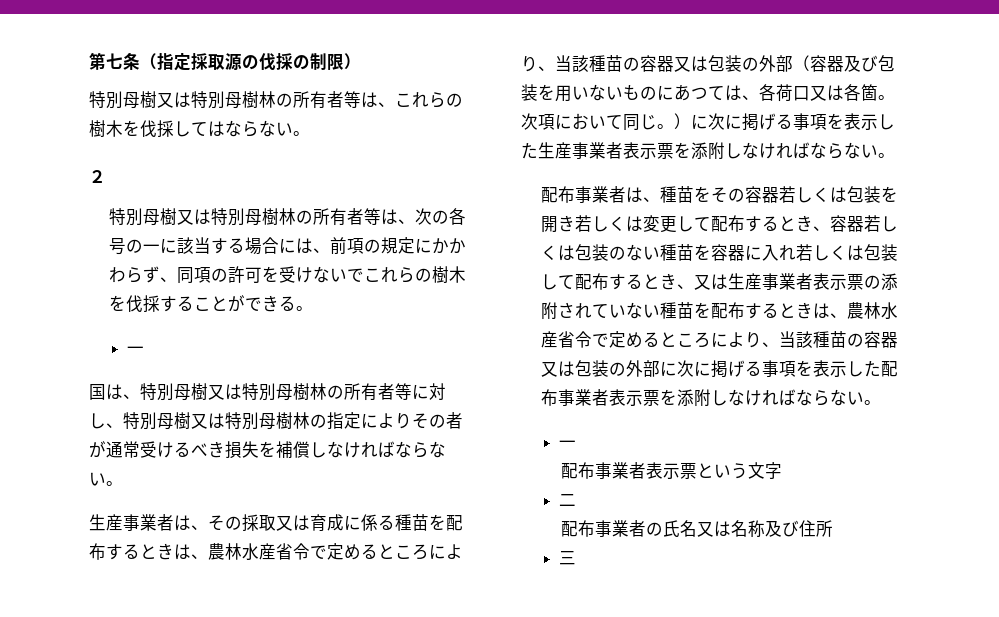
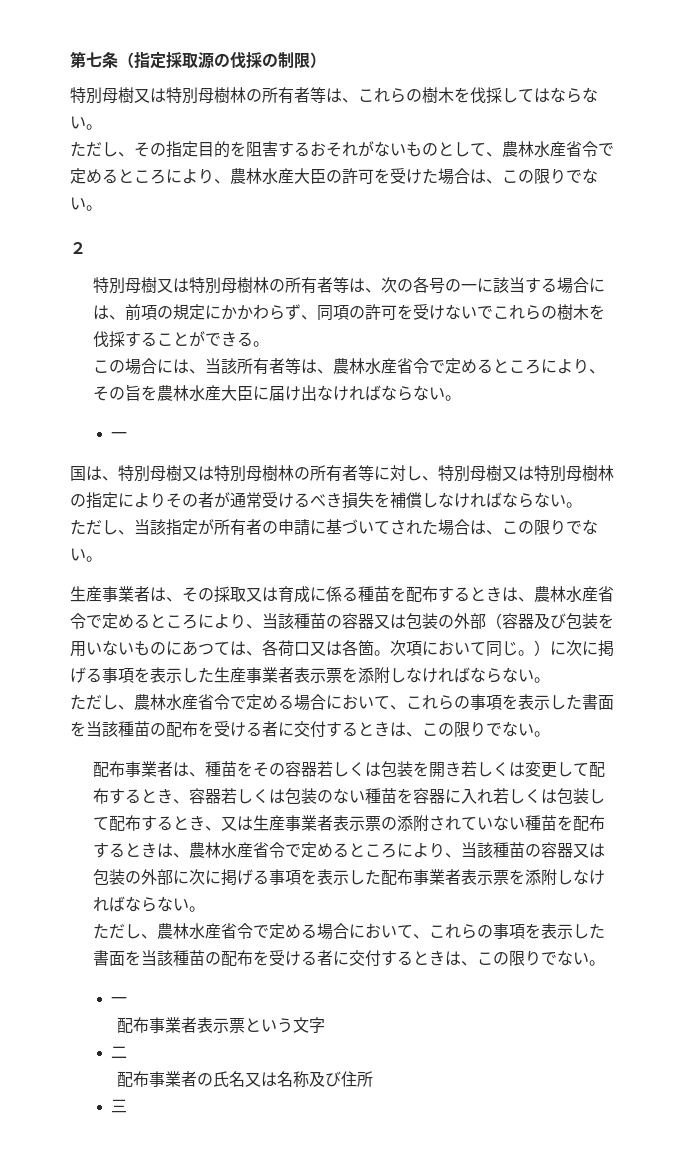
+ ただし、その指定目的を阻害するおそれがないものとして、農林水産省令で定めるところにより、農林水産大臣の許可を受けた場合は、この限りでない。
+ この場合には、当該所有者等は、農林水産省令で定めるところにより、その旨を農林水産大臣に届け出なければならない。
+ ただし、当該指定が所有者の申請に基づいてされた場合は、この限りでない。
  次項において同じ。）に次に掲げる事項を表示した生産事業者表示票を添附しなければならない。
+ ただし、農林水産省令で定める場合において、これらの事項を表示した書面を当該種苗の配布を受ける者に交付するときは、この限りでない。
  配布事業者は、種苗をその容器若しくは包装を開き若しくは変更して配布するとき、容器若しくは包装のない種苗を容器に入れ若しくは包装して配布するとき、又は生産事業者表示票の添附されていない種苗を配布するときは、農林水産省令で定めるところにより、当該種苗の容器又は包装の外部に次に掲げる事項を表示した配布事業者表示票を添附しなければならない。
+ ただし、農林水産省令で定める場合において、これらの事項を表示した書面を当該種苗の配布を受ける者に交付するときは、この限りでない。

